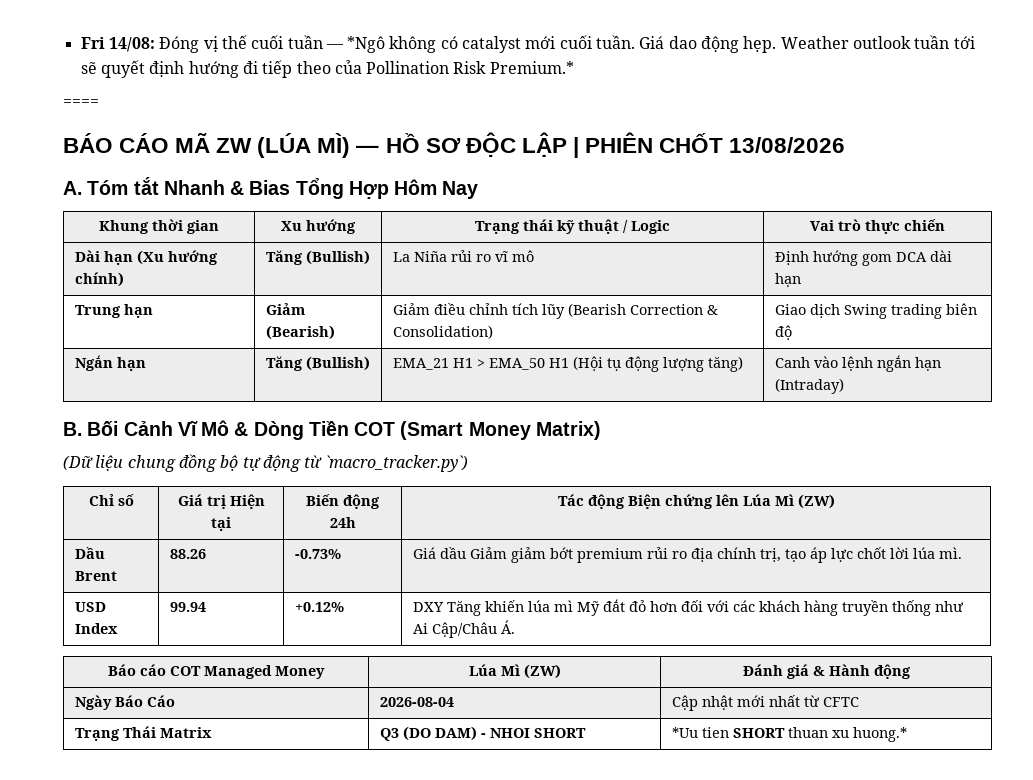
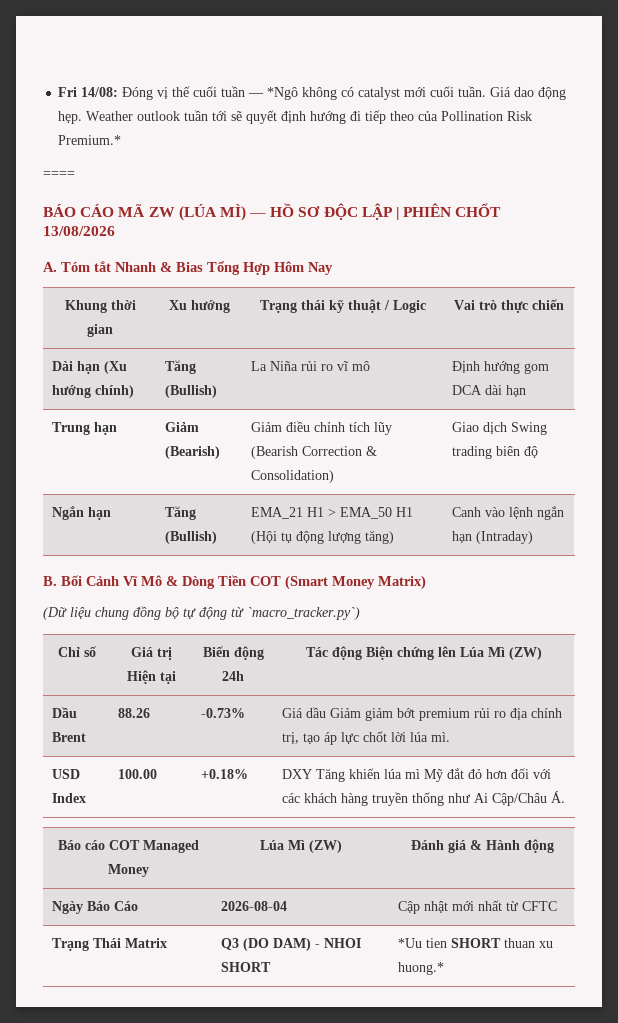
- USD Index | 99.94 | +0.12% | DXY Tăng khiến lúa mì Mỹ đắt đỏ hơn đối với các khách hàng truyền thống như Ai Cập/Châu Á.
+ USD Index | 100.00 | +0.18% | DXY Tăng khiến lúa mì Mỹ đắt đỏ hơn đối với các khách hàng truyền thống như Ai Cập/Châu Á.

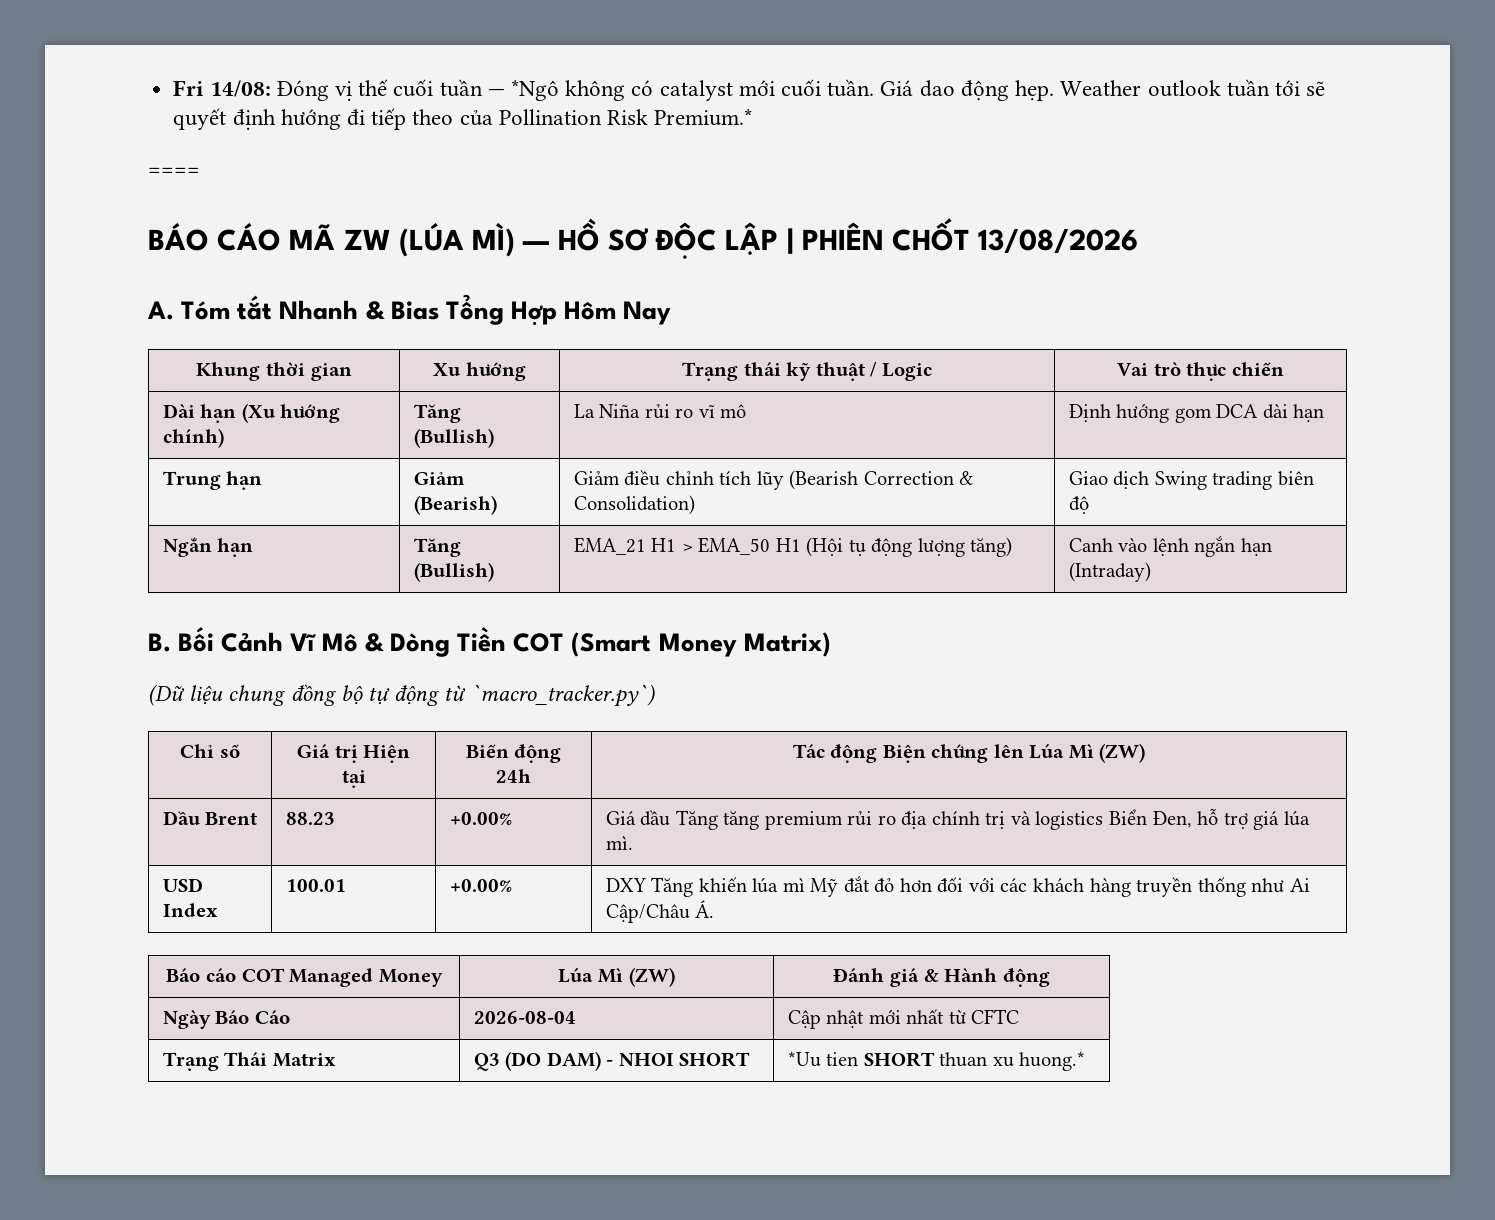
- Dầu Brent | 88.26 | -0.73% | Giá dầu Giảm giảm bớt premium rủi ro địa chính trị, tạo áp lực chốt lời lúa mì.
+ Dầu Brent | 88.23 | +0.00% | Giá dầu Tăng tăng premium rủi ro địa chính trị và logistics Biển Đen, hỗ trợ giá lúa mì.
- USD Index | 100.00 | +0.18% | DXY Tăng khiến lúa mì Mỹ đắt đỏ hơn đối với các khách hàng truyền thống như Ai Cập/Châu Á.
+ USD Index | 100.01 | +0.00% | DXY Tăng khiến lúa mì Mỹ đắt đỏ hơn đối với các khách hàng truyền thống như Ai Cập/Châu Á.

